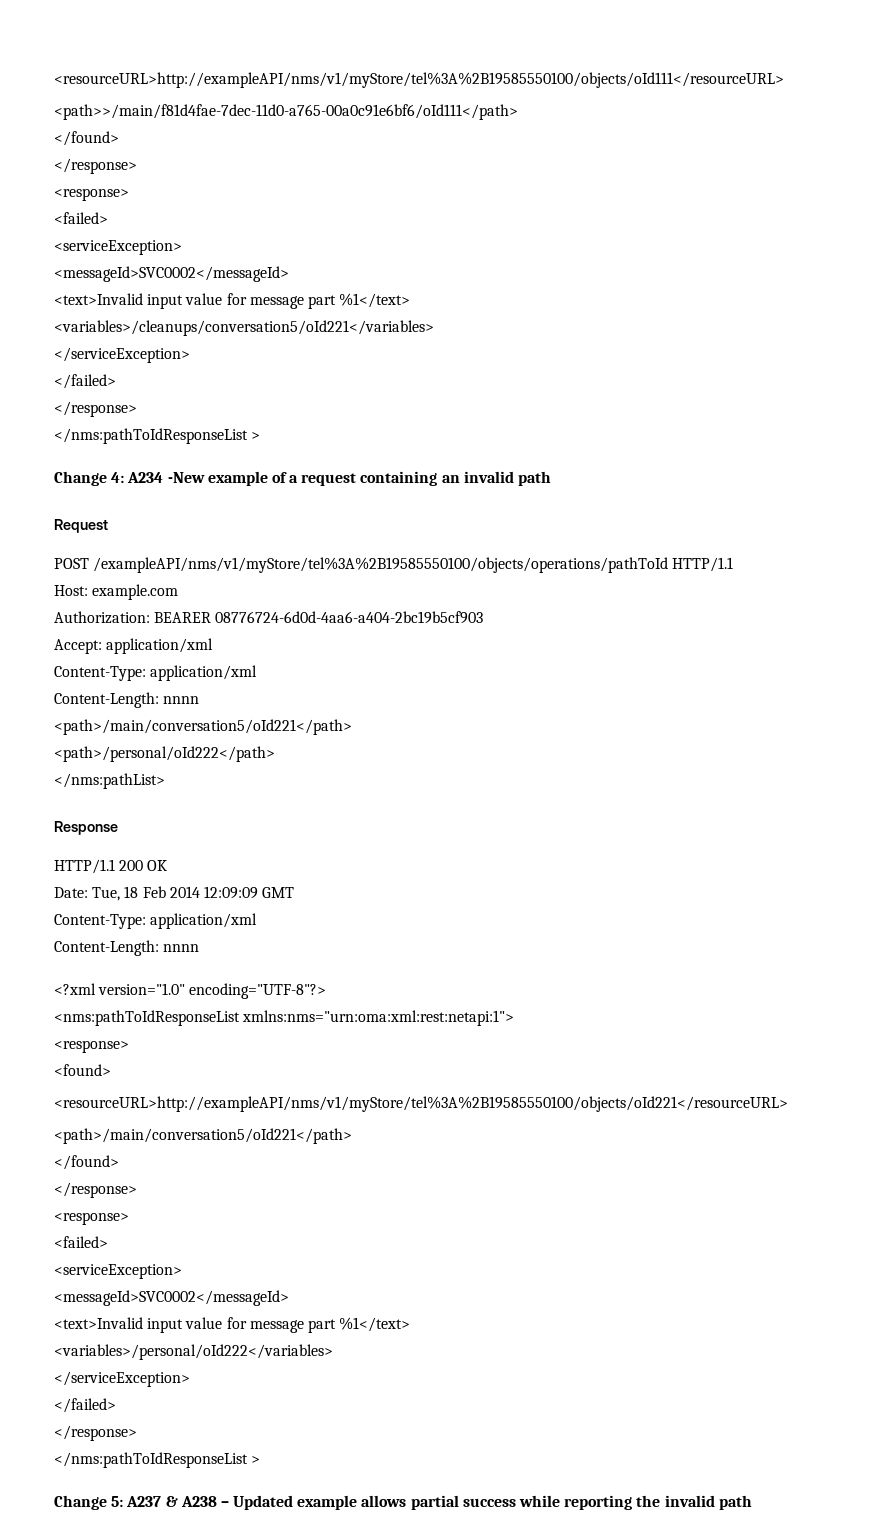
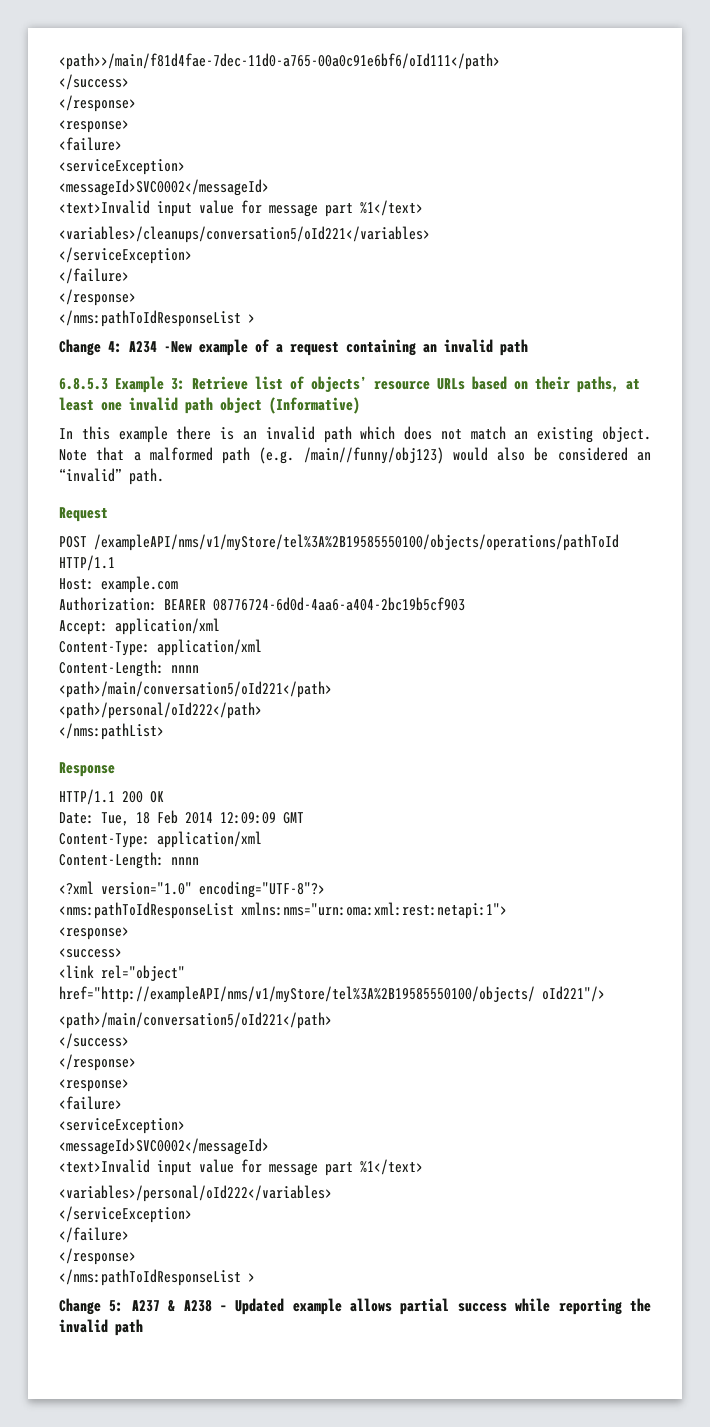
- <resourceURL>http://exampleAPI/nms/v1/myStore/tel%3A%2B19585550100/objects/oId111</resourceURL>
  <path>>/main/f81d4fae-7dec-11d0-a765-00a0c91e6bf6/oId111</path>
- </found>
+ </success>
  </response>
  <response>
- <failed>
+ <failure>
  <variables>/cleanups/conversation5/oId221</variables>
  </serviceException>
- </failed>
+ </failure>
+ 6.8.5.3 Example 3: Retrieve list of objects’ resource URLs based on their paths, at least one invalid path object (Informative)
+ In this example there is an invalid path which does not match an existing object. Note that a malformed path (e.g. /main//funny/obj123) would also be considered an “invalid” path.
- <found>
- <resourceURL>http://exampleAPI/nms/v1/myStore/tel%3A%2B19585550100/objects/oId221</resourceURL>
+ <success>
+ <link rel="object" href="http://exampleAPI/nms/v1/myStore/tel%3A%2B19585550100/objects/ oId221"/>
  <path>/main/conversation5/oId221</path>
- </found>
+ </success>
  </response>
  <response>
- <failed>
+ <failure>
  <variables>/personal/oId222</variables>
  </serviceException>
- </failed>
+ </failure>

